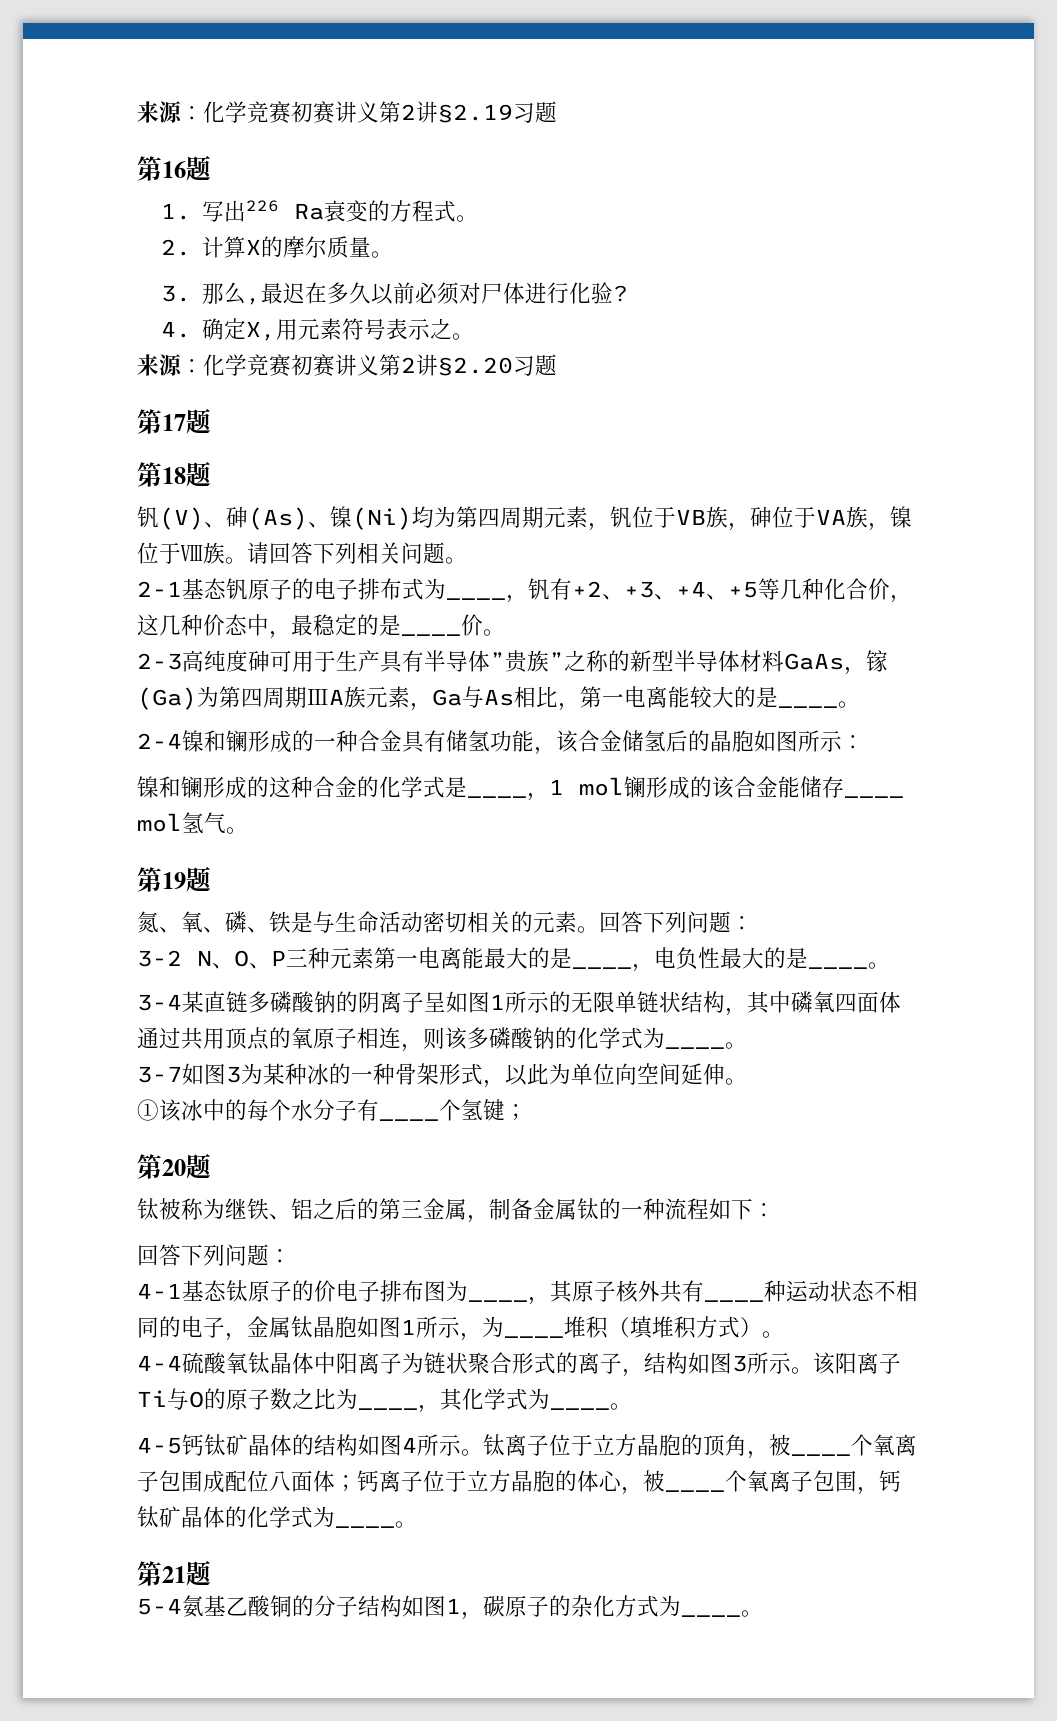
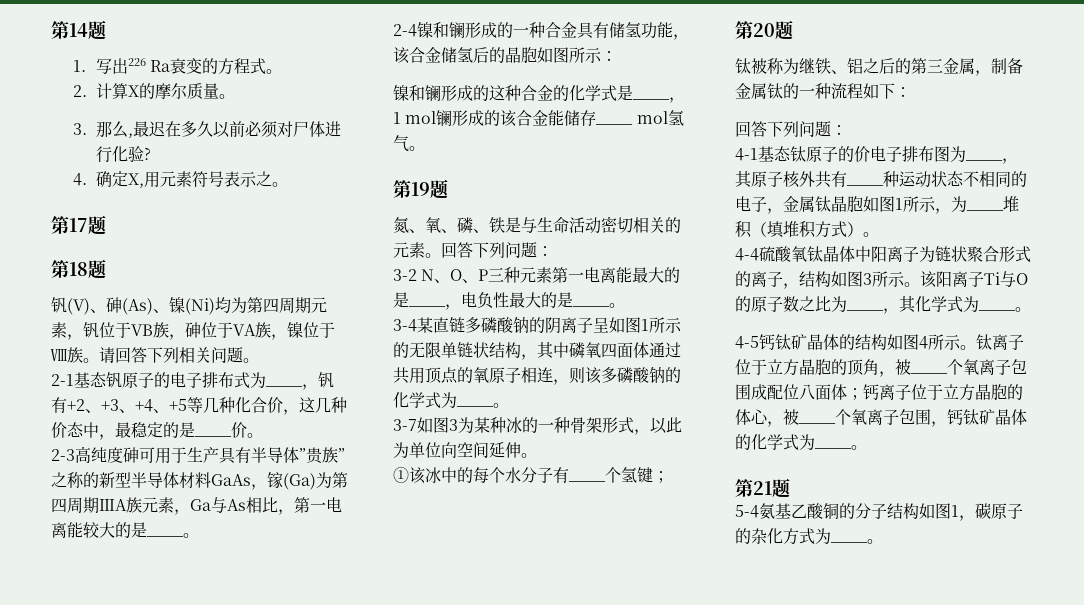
- 来源：化学竞赛初赛讲义第2讲§2.19习题
- 第16题
+ 第14题
- 来源：化学竞赛初赛讲义第2讲§2.20习题

